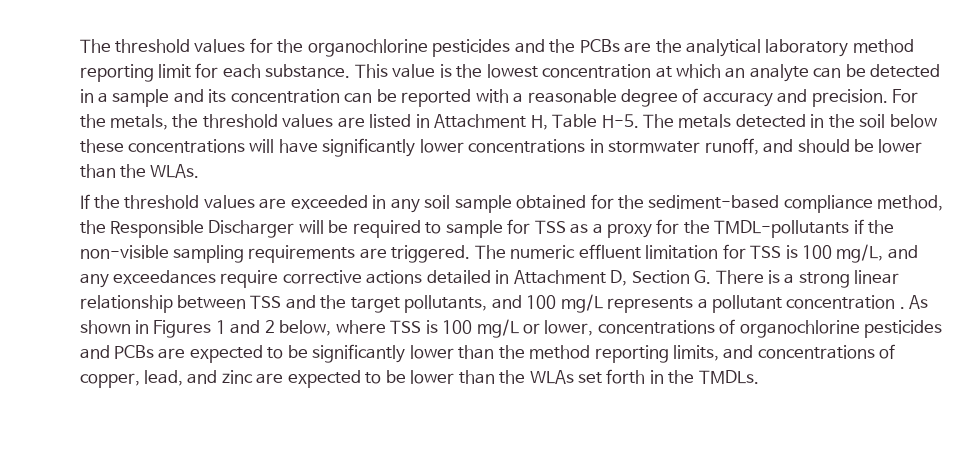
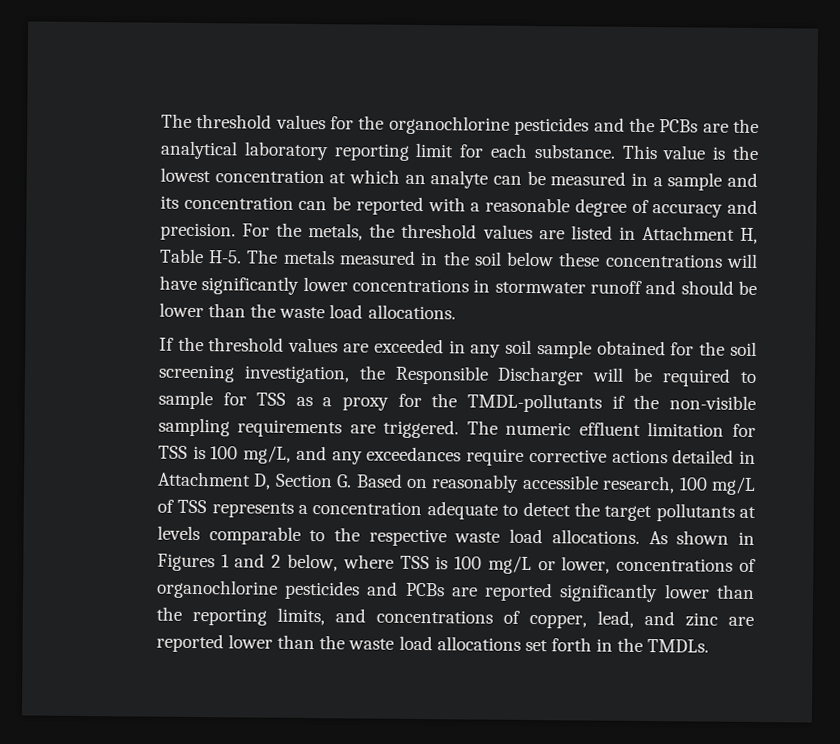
- The threshold values for the organochlorine pesticides and the PCBs are the analytical laboratory method reporting limit for each substance.
+ The threshold values for the organochlorine pesticides and the PCBs are the analytical laboratory reporting limit for each substance.
- This value is the lowest concentration at which an analyte can be detected in a sample and its concentration can be reported with a reasonable degree of accuracy and precision.
+ This value is the lowest concentration at which an analyte can be measured in a sample and its concentration can be reported with a reasonable degree of accuracy and precision.
- For the metals, the threshold values are listed in Attachment H, Table H-5. The metals detected in the soil below these concentrations will have significantly lower concentrations in stormwater runoff, and should be lower than the WLAs.
+ For the metals, the threshold values are listed in Attachment H, Table H-5. The metals measured in the soil below these concentrations will have significantly lower concentrations in stormwater runoff and should be lower than the waste load allocations.
- If the threshold values are exceeded in any soil sample obtained for the sediment-based compliance method, the Responsible Discharger will be required to sample for TSS as a proxy for the TMDL-pollutants if the non-visible sampling requirements are triggered.
+ If the threshold values are exceeded in any soil sample obtained for the soil screening investigation, the Responsible Discharger will be required to sample for TSS as a proxy for the TMDL-pollutants if the non-visible sampling requirements are triggered.
- The numeric effluent limitation for TSS is 100 mg/L, and any exceedances require corrective actions detailed in Attachment D, Section G. There is a strong linear relationship between TSS and the target pollutants, and 100 mg/L represents a pollutant concentration .
+ The numeric effluent limitation for TSS is 100 mg/L, and any exceedances require corrective actions detailed in Attachment D, Section G. Based on reasonably accessible research, 100 mg/L of TSS represents a concentration adequate to detect the target pollutants at levels comparable to the respective waste load allocations.
- As shown in Figures 1 and 2 below, where TSS is 100 mg/L or lower, concentrations of organochlorine pesticides and PCBs are expected to be significantly lower than the method reporting limits, and concentrations of copper, lead, and zinc are expected to be lower than the WLAs set forth in the TMDLs.
+ As shown in Figures 1 and 2 below, where TSS is 100 mg/L or lower, concentrations of organochlorine pesticides and PCBs are reported significantly lower than the reporting limits, and concentrations of copper, lead, and zinc are reported lower than the waste load allocations set forth in the TMDLs.

